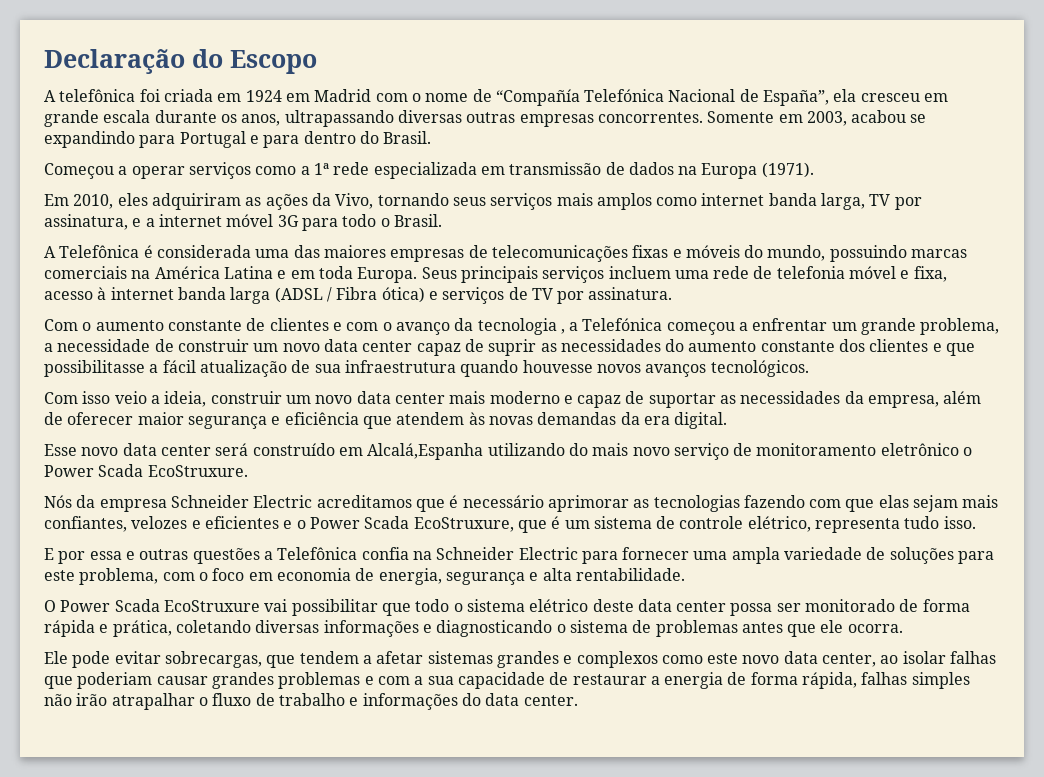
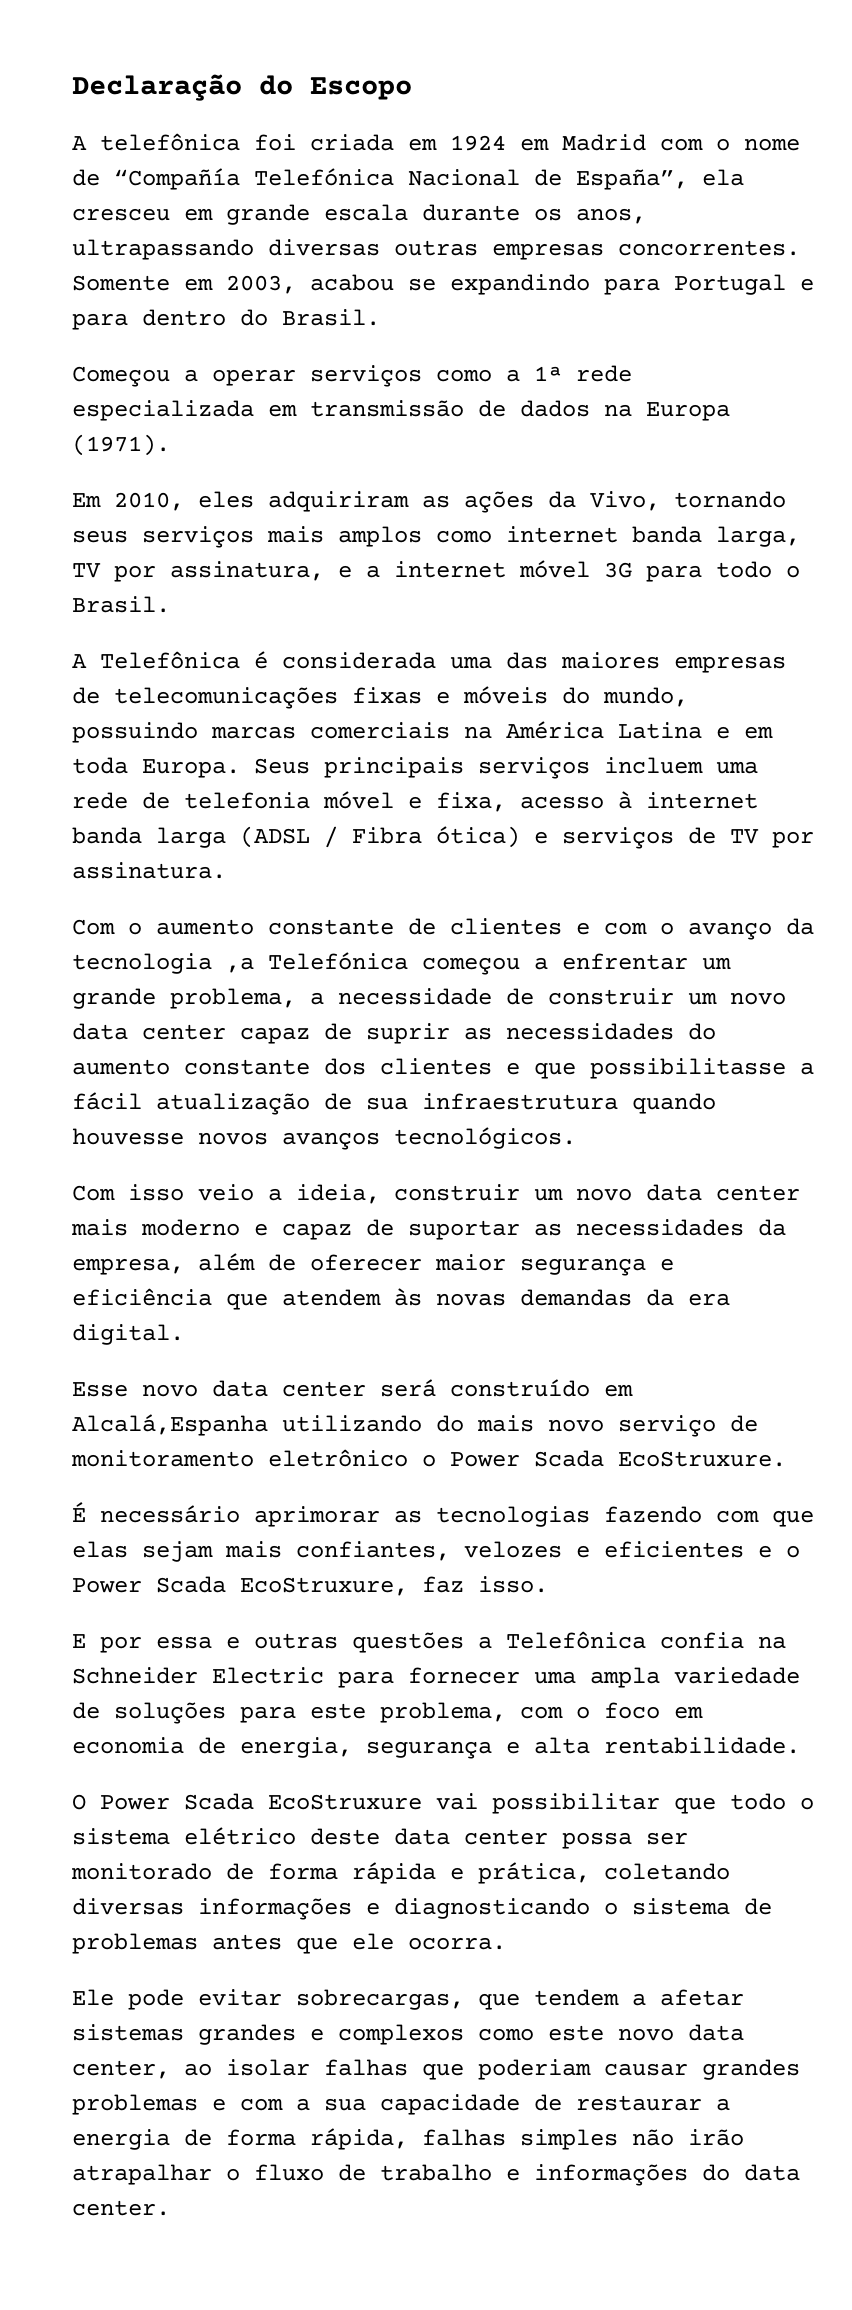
- Com o aumento constante de clientes e com o avanço da tecnologia , a Telefónica começou a enfrentar um grande problema, a necessidade de construir um novo data center capaz de suprir as necessidades do aumento constante dos clientes e que possibilitasse a fácil atualização de sua infraestrutura quando houvesse novos avanços tecnológicos.
+ Com o aumento constante de clientes e com o avanço da tecnologia ,a Telefónica começou a enfrentar um grande problema, a necessidade de construir um novo data center capaz de suprir as necessidades do aumento constante dos clientes e que possibilitasse a fácil atualização de sua infraestrutura quando houvesse novos avanços tecnológicos.
- Nós da empresa Schneider Electric acreditamos que é necessário aprimorar as tecnologias fazendo com que elas sejam mais confiantes, velozes e eficientes e o Power Scada EcoStruxure, que é um sistema de controle elétrico, representa tudo isso.
+ É necessário aprimorar as tecnologias fazendo com que elas sejam mais confiantes, velozes e eficientes e o Power Scada EcoStruxure, faz isso.

